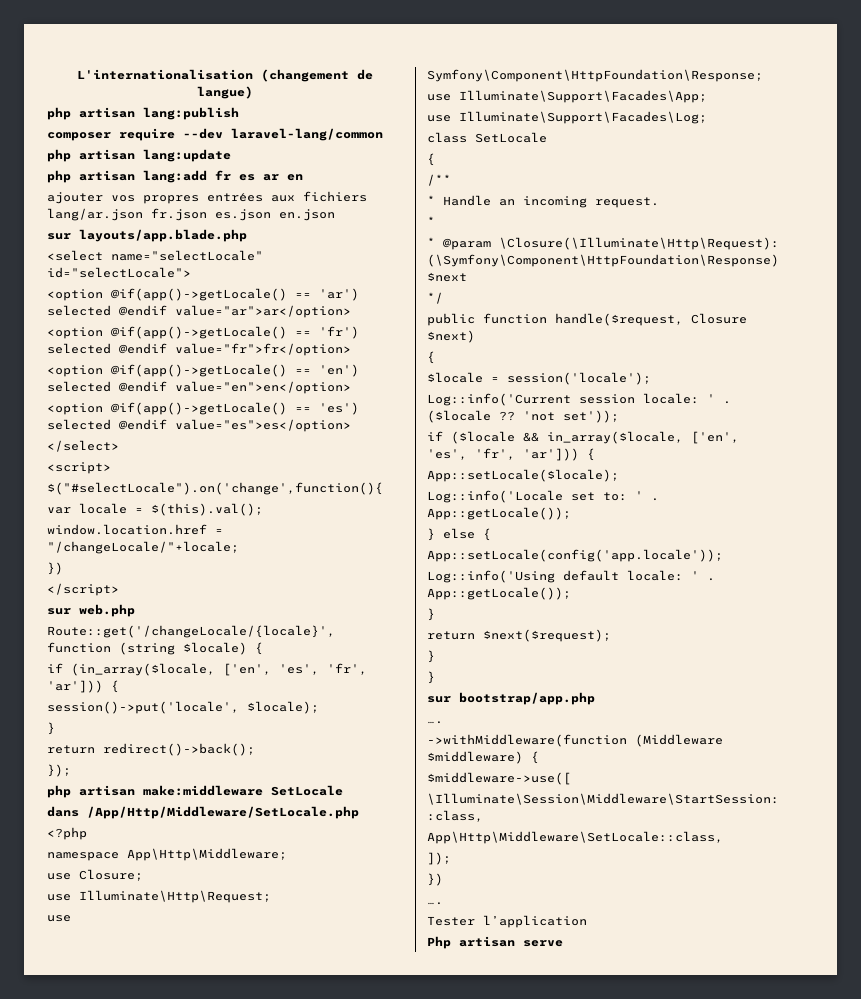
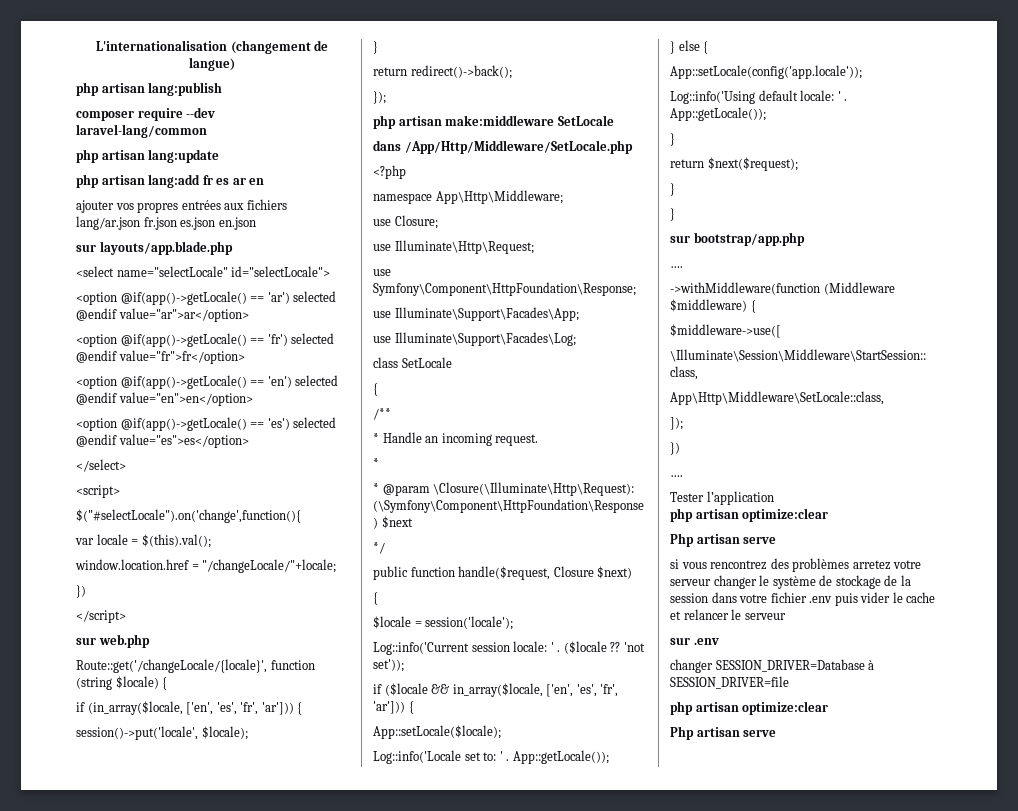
  Tester l’application
+ php artisan optimize:clear
+ Php artisan serve
+ si vous rencontrez des problèmes arretez votre serveur changer le système de stockage de la session dans votre fichier .env puis vider le cache et relancer le serveur
+ sur .env
+ changer SESSION_DRIVER=Database à SESSION_DRIVER=file
+ php artisan optimize:clear

